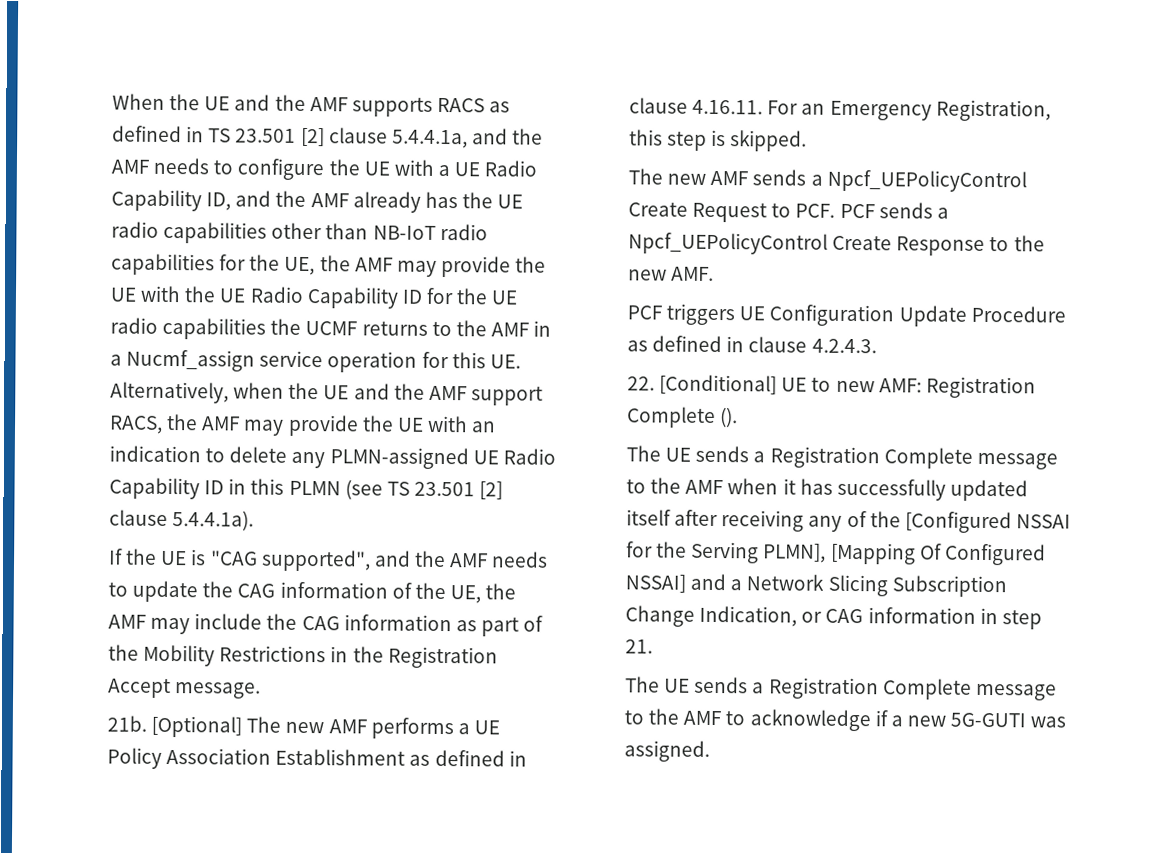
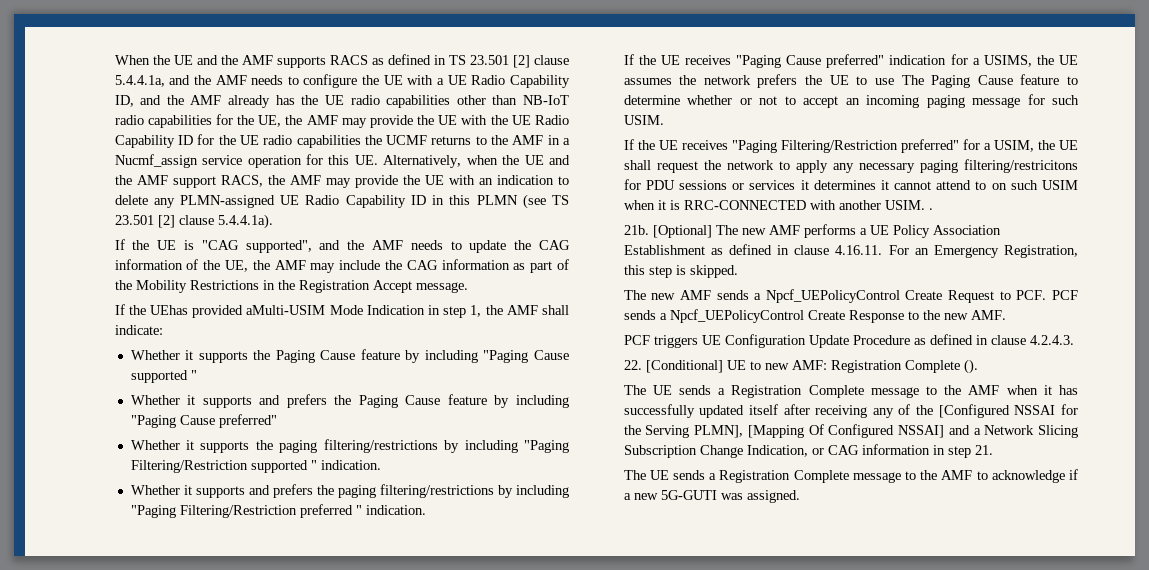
+ If the UEhas provided aMulti-USIM Mode Indication in step 1, the AMF shall indicate:
+ Whether it supports the Paging Cause feature by including "Paging Cause supported "
+ Whether it supports and prefers the Paging Cause feature by including "Paging Cause preferred"
+ Whether it supports the paging filtering/restrictions by including "Paging Filtering/Restriction supported " indication.
+ Whether it supports and prefers the paging filtering/restrictions by including "Paging Filtering/Restriction preferred " indication.
+ If the UE receives "Paging Cause preferred" indication for a USIMS, the UE assumes the network prefers the UE to use The Paging Cause feature to determine whether or not to accept an incoming paging message for such USIM.
+ If the UE receives "Paging Filtering/Restriction preferred" for a USIM, the UE shall request the network to apply any necessary paging filtering/restricitons for PDU sessions or services it determines it cannot attend to on such USIM when it is RRC-CONNECTED with another USIM. .

